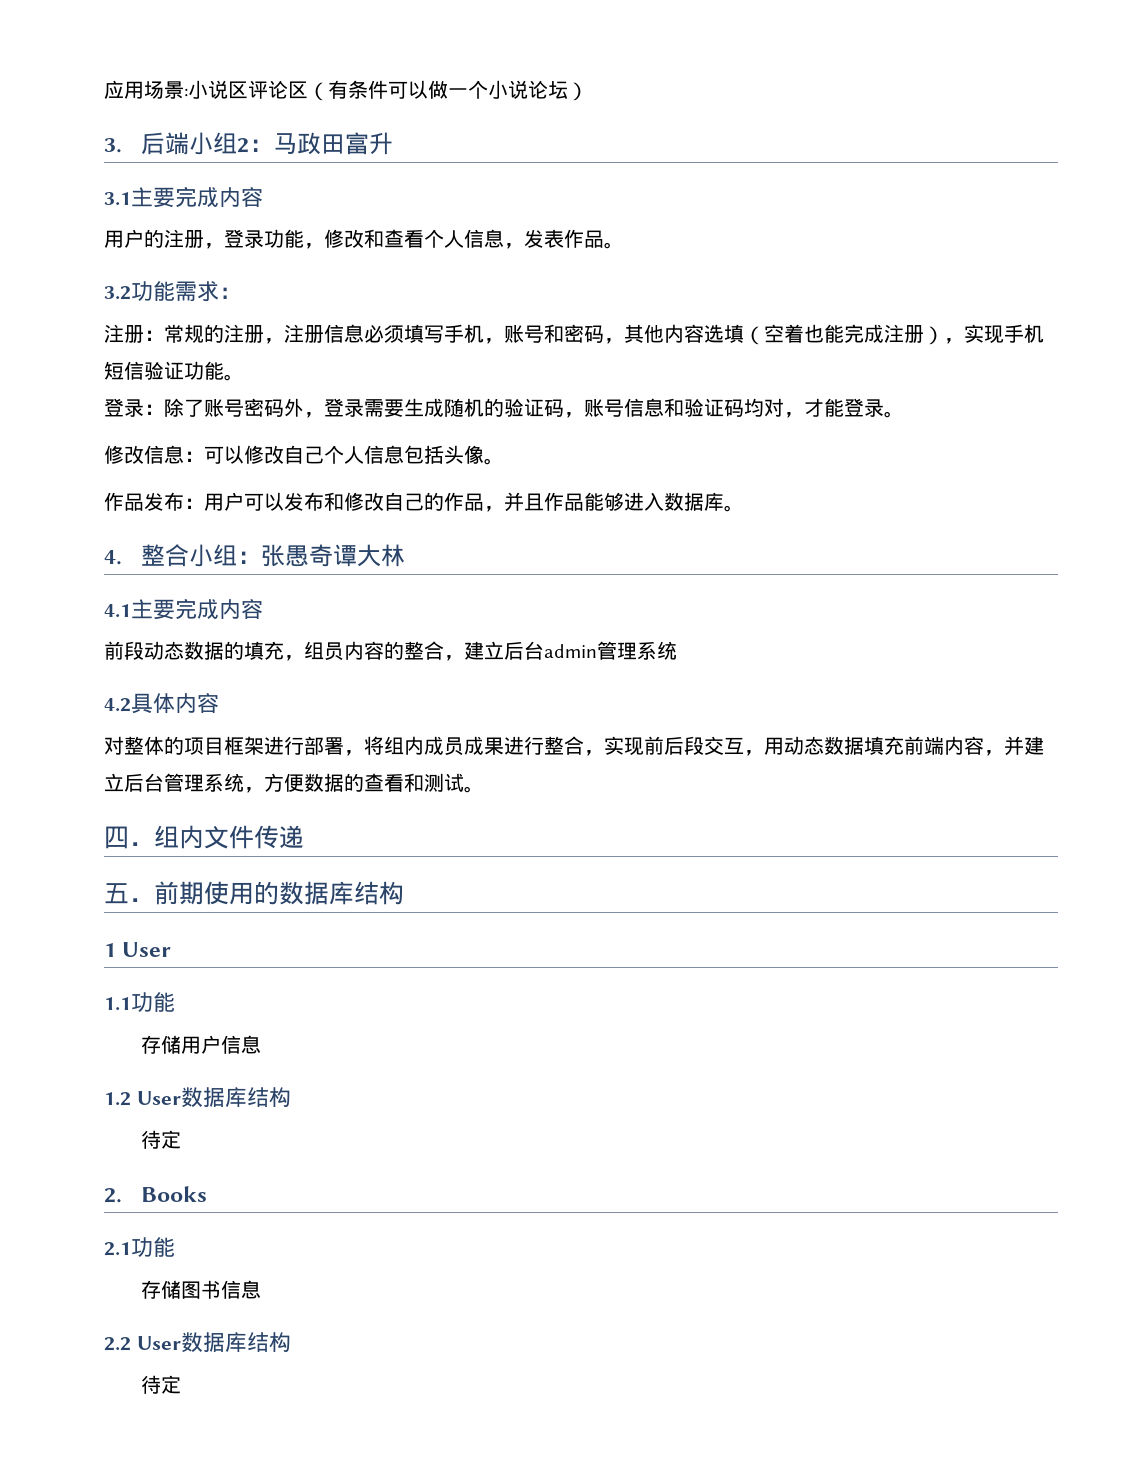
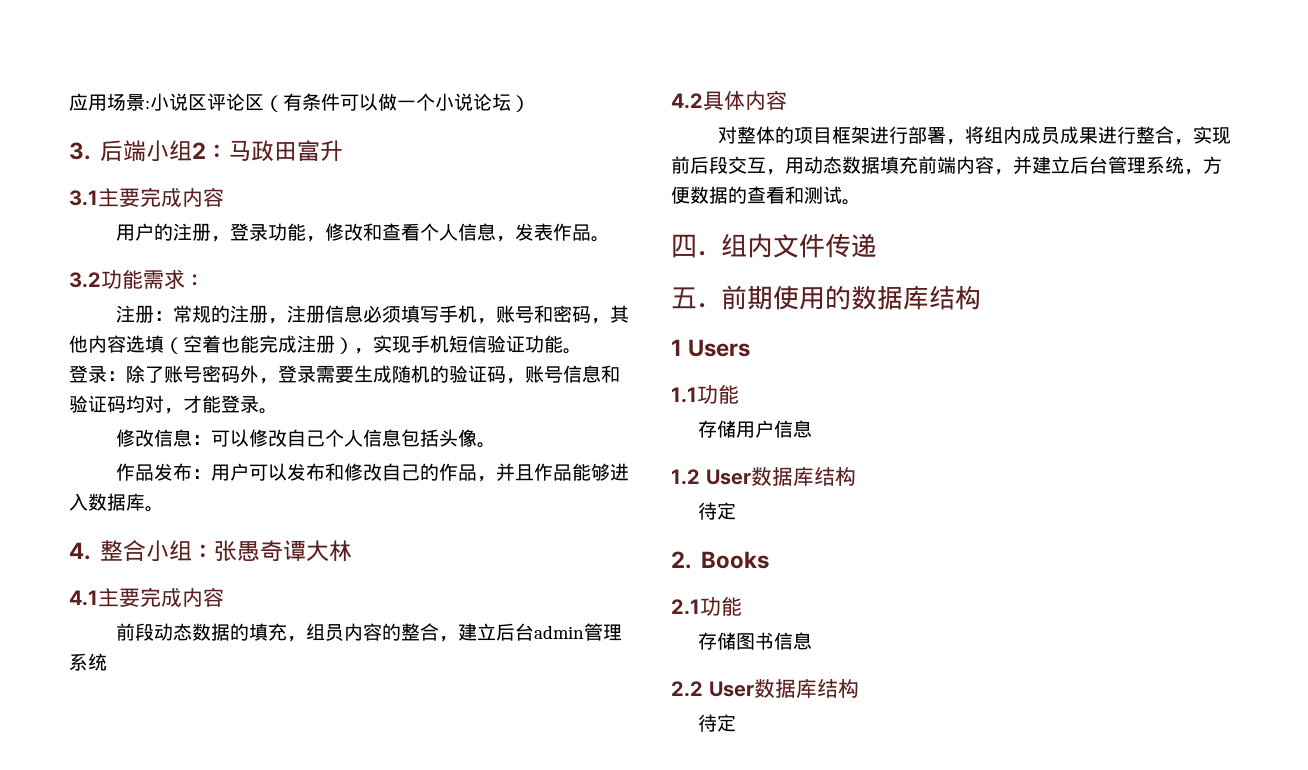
- 1 User
+ 1 Users

